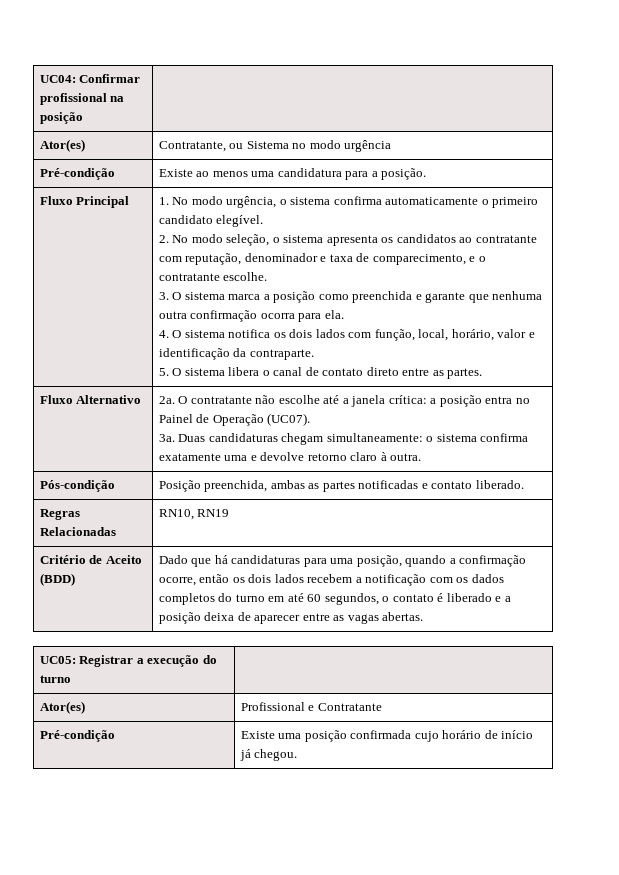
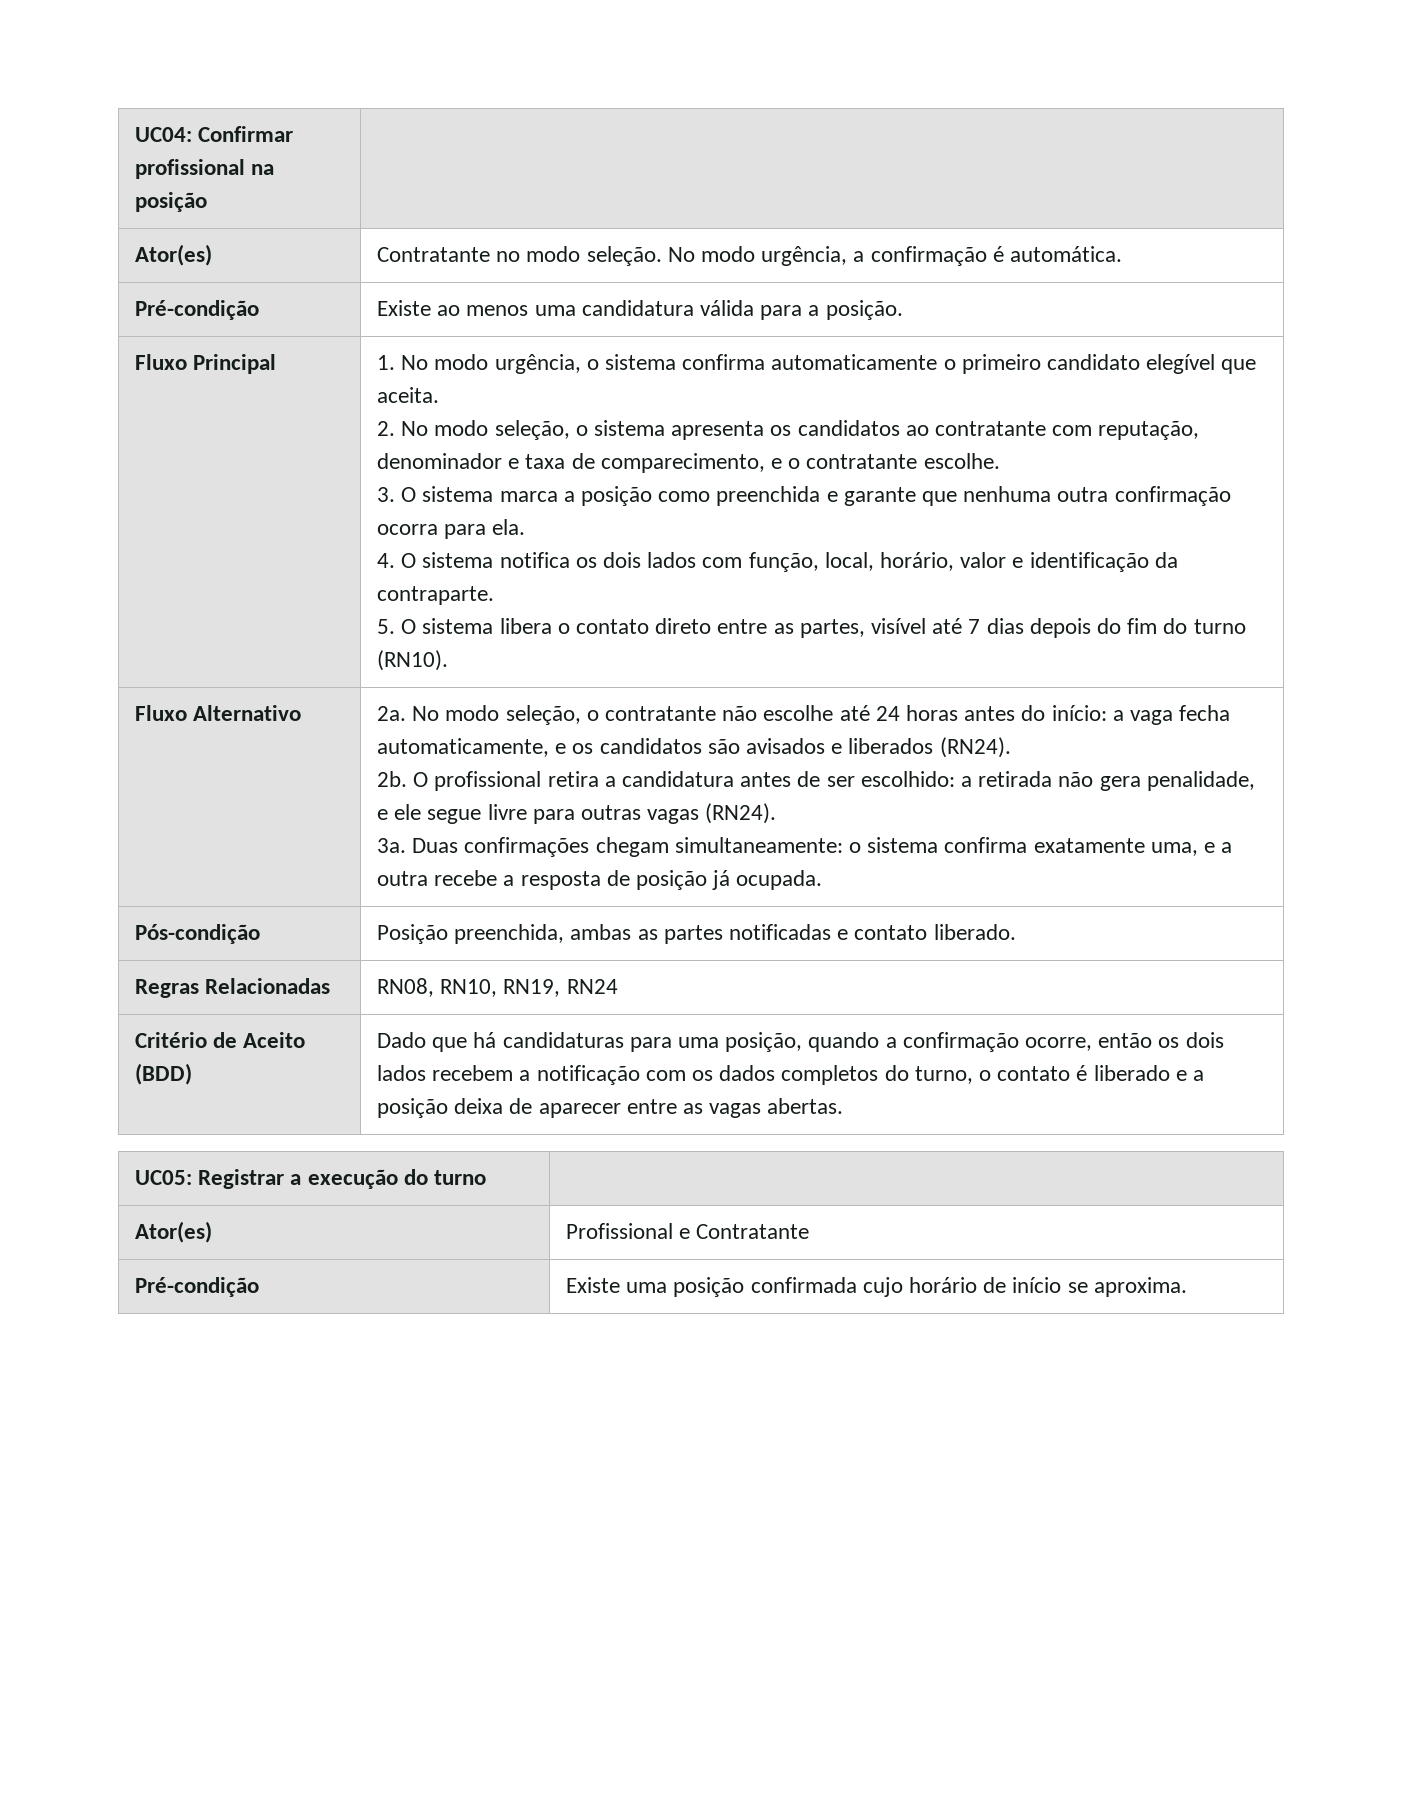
- Ator(es) | Contratante, ou Sistema no modo urgência
+ Ator(es) | Contratante no modo seleção. No modo urgência, a confirmação é automática.
- Pré-condição | Existe ao menos uma candidatura para a posição.
+ Pré-condição | Existe ao menos uma candidatura válida para a posição.
- 1. No modo urgência, o sistema confirma automaticamente o primeiro candidato elegível.
+ 1. No modo urgência, o sistema confirma automaticamente o primeiro candidato elegível que aceita.
- 5. O sistema libera o canal de contato direto entre as partes.
- Fluxo Alternativo | 2a. O contratante não escolhe até a janela crítica: a posição entra no Painel de Operação (UC07).
- 3a. Duas candidaturas chegam simultaneamente: o sistema confirma exatamente uma e devolve retorno claro à outra.
+ 5. O sistema libera o contato direto entre as partes, visível até 7 dias depois do fim do turno (RN10).
+ Fluxo Alternativo | 2a. No modo seleção, o contratante não escolhe até 24 horas antes do início: a vaga fecha automaticamente, e os candidatos são avisados e liberados (RN24).
+ 2b. O profissional retira a candidatura antes de ser escolhido: a retirada não gera penalidade, e ele segue livre para outras vagas (RN24).
+ 3a. Duas confirmações chegam simultaneamente: o sistema confirma exatamente uma, e a outra recebe a resposta de posição já ocupada.
- Regras Relacionadas | RN10, RN19
+ Regras Relacionadas | RN08, RN10, RN19, RN24
- Dado que há candidaturas para uma posição, quando a confirmação ocorre, então os dois lados recebem a notificação com os dados completos do turno em até 60 segundos, o contato é liberado e a posição deixa de aparecer entre as vagas abertas.
+ Dado que há candidaturas para uma posição, quando a confirmação ocorre, então os dois lados recebem a notificação com os dados completos do turno, o contato é liberado e a posição deixa de aparecer entre as vagas abertas.
- Pré-condição | Existe uma posição confirmada cujo horário de início já chegou.
+ Pré-condição | Existe uma posição confirmada cujo horário de início se aproxima.

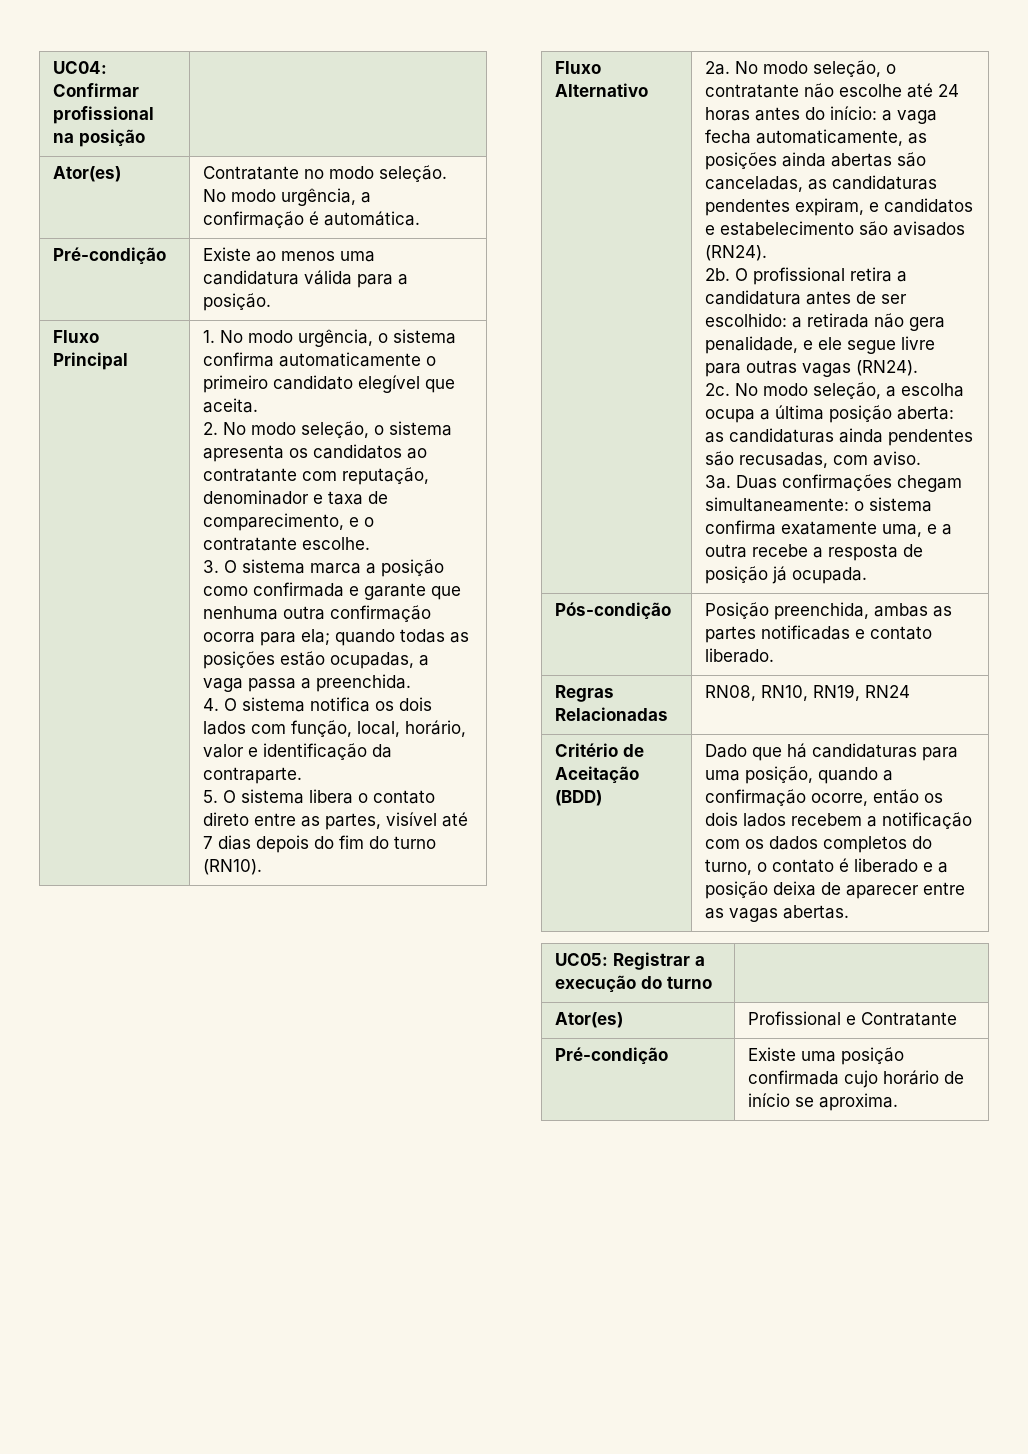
- 3. O sistema marca a posição como preenchida e garante que nenhuma outra confirmação ocorra para ela.
+ 3. O sistema marca a posição como confirmada e garante que nenhuma outra confirmação ocorra para ela; quando todas as posições estão ocupadas, a vaga passa a preenchida.
- No modo seleção, o contratante não escolhe até 24 horas antes do início: a vaga fecha automaticamente, e os candidatos são avisados e liberados (RN24).
+ No modo seleção, o contratante não escolhe até 24 horas antes do início: a vaga fecha automaticamente, as posições ainda abertas são canceladas, as candidaturas pendentes expiram, e candidatos e estabelecimento são avisados (RN24).
+ 2c. No modo seleção, a escolha ocupa a última posição aberta: as candidaturas ainda pendentes são recusadas, com aviso.
- Critério de Aceito (BDD)
+ Critério de Aceitação (BDD)

